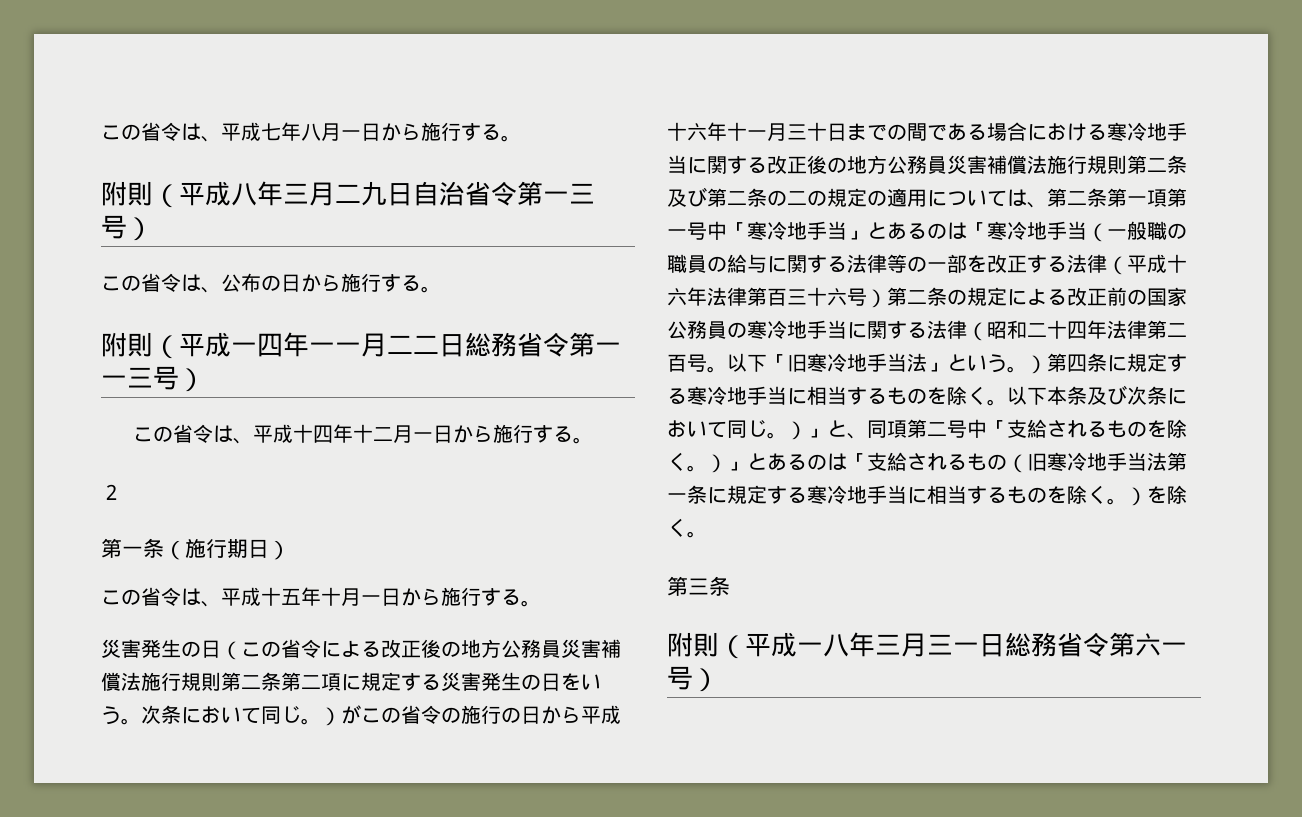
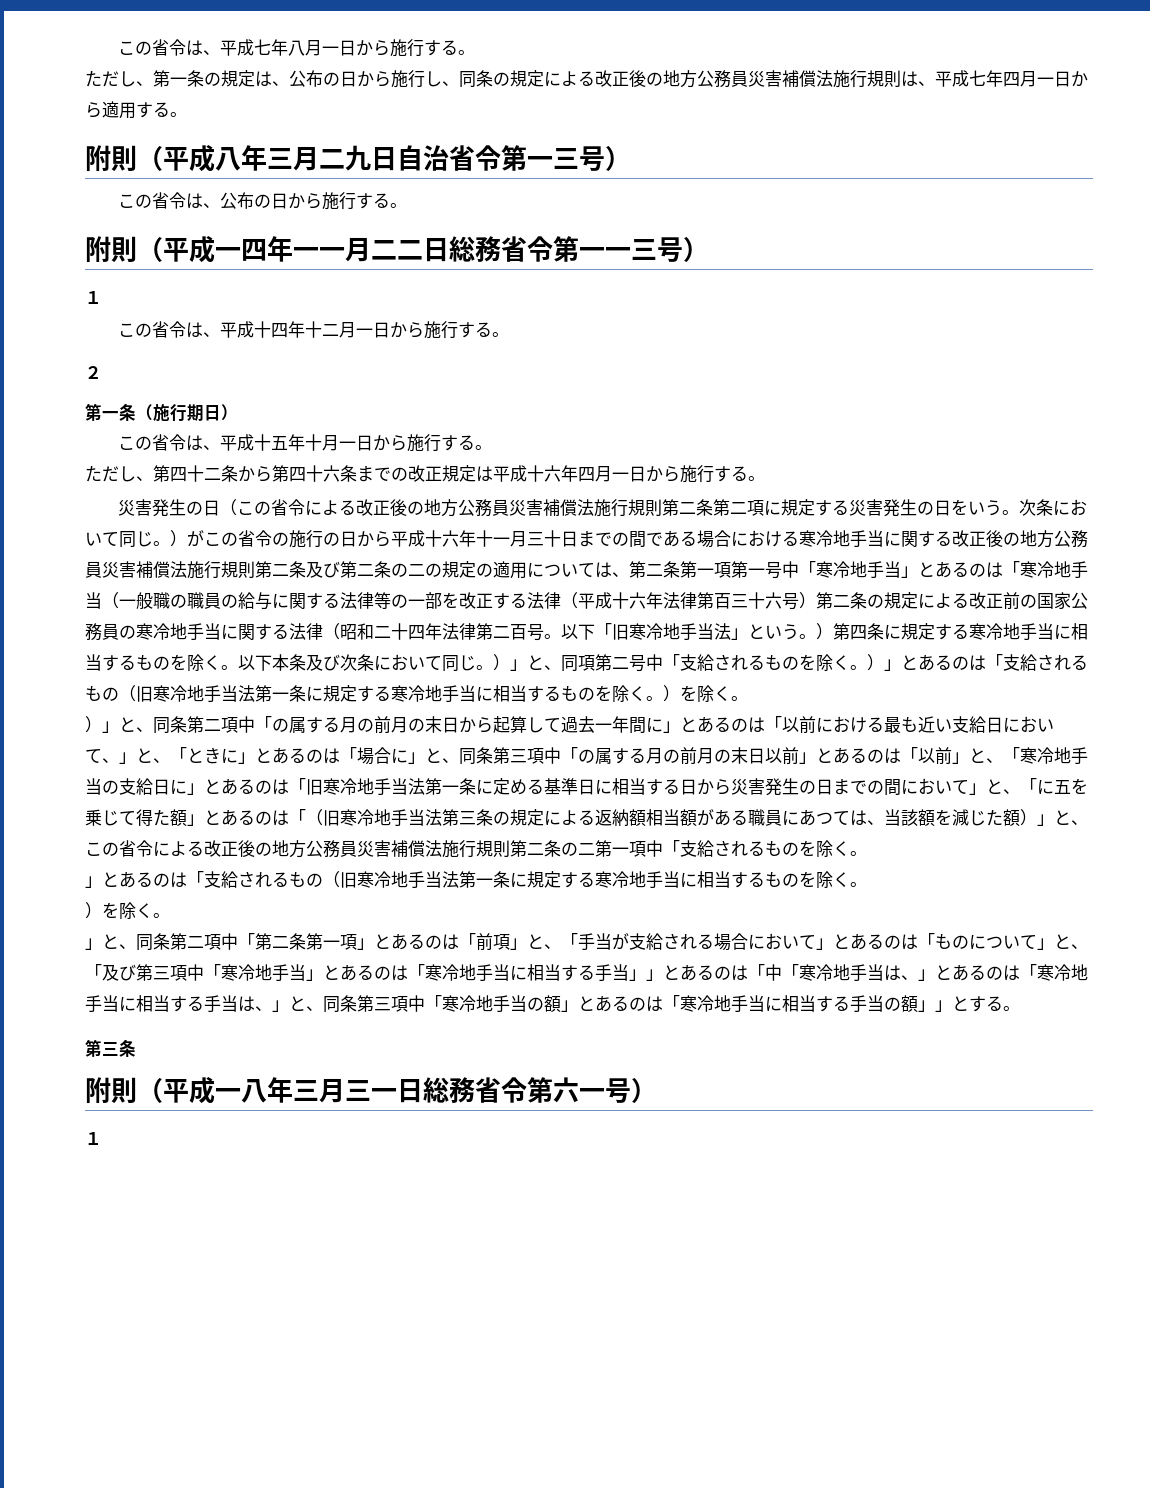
+ ただし、第一条の規定は、公布の日から施行し、同条の規定による改正後の地方公務員災害補償法施行規則は、平成七年四月一日から適用する。
  附則（平成一四年一一月二二日総務省令第一一三号）
+ １
+ ただし、第四十二条から第四十六条までの改正規定は平成十六年四月一日から施行する。
+ ）」と、同条第二項中「の属する月の前月の末日から起算して過去一年間に」とあるのは「以前における最も近い支給日において、」と、「ときに」とあるのは「場合に」と、同条第三項中「の属する月の前月の末日以前」とあるのは「以前」と、「寒冷地手当の支給日に」とあるのは「旧寒冷地手当法第一条に定める基準日に相当する日から災害発生の日までの間において」と、「に五を乗じて得た額」とあるのは「（旧寒冷地手当法第三条の規定による返納額相当額がある職員にあつては、当該額を減じた額）」と、この省令による改正後の地方公務員災害補償法施行規則第二条の二第一項中「支給されるものを除く。
+ 」とあるのは「支給されるもの（旧寒冷地手当法第一条に規定する寒冷地手当に相当するものを除く。
+ ）を除く。
+ 」と、同条第二項中「第二条第一項」とあるのは「前項」と、「手当が支給される場合において」とあるのは「ものについて」と、「及び第三項中「寒冷地手当」とあるのは「寒冷地手当に相当する手当」」とあるのは「中「寒冷地手当は、」とあるのは「寒冷地手当に相当する手当は、」と、同条第三項中「寒冷地手当の額」とあるのは「寒冷地手当に相当する手当の額」」とする。
  附則（平成一八年三月三一日総務省令第六一号）
+ １

